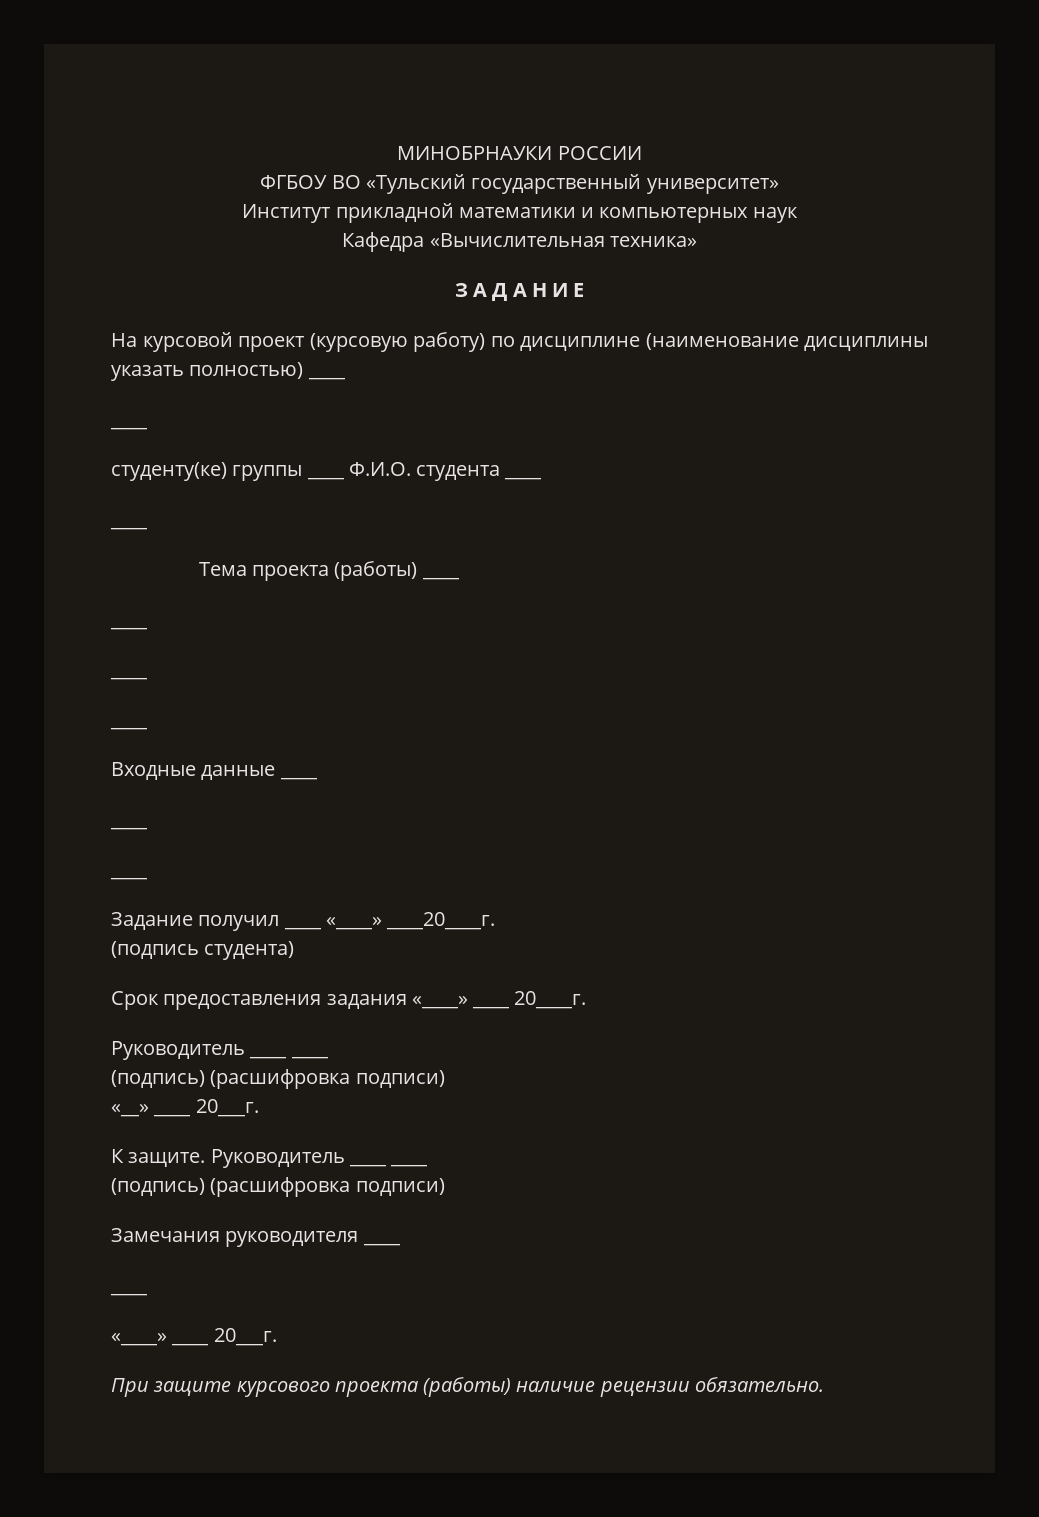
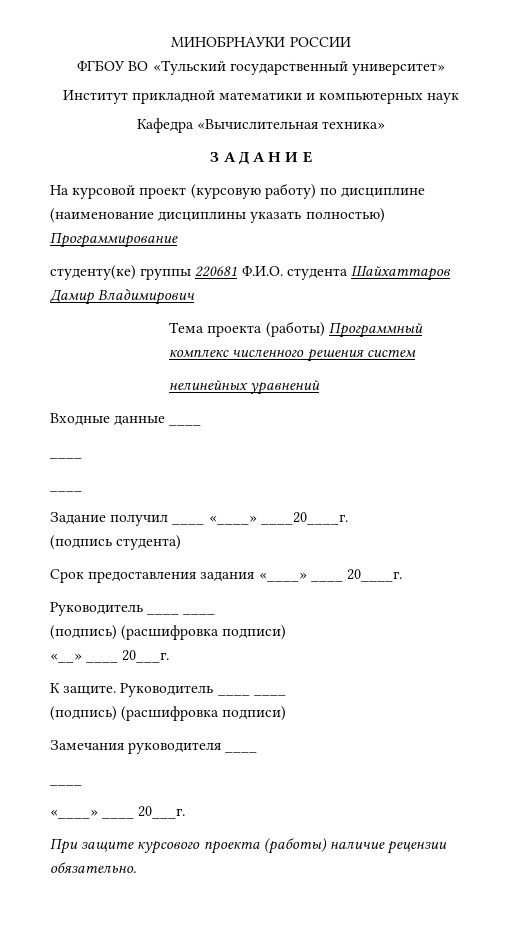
- На курсовой проект (курсовую работу) по дисциплине (наименование дисциплины указать полностью) ____
- ____
+ На курсовой проект (курсовую работу) по дисциплине (наименование дисциплины указать полностью) Программирование
- студенту(ке) группы ____ Ф.И.О. студента ____
- ____
+ студенту(ке) группы 220681 Ф.И.О. студента Шайхаттаров Дамир Владимирович
- Тема проекта (работы) ____
- ____
- ____
- ____
+ Тема проекта (работы) Программный комплекс численного решения систем
+ нелинейных уравнений

